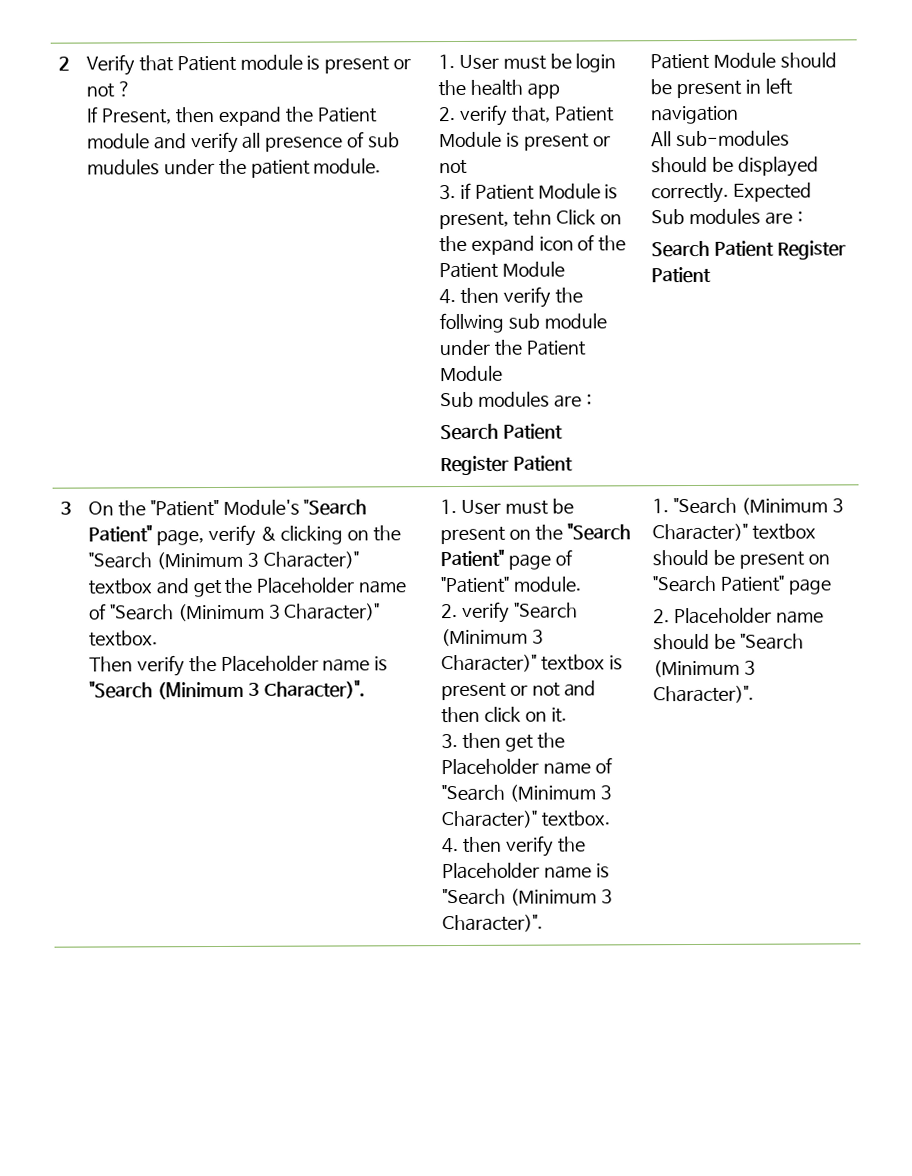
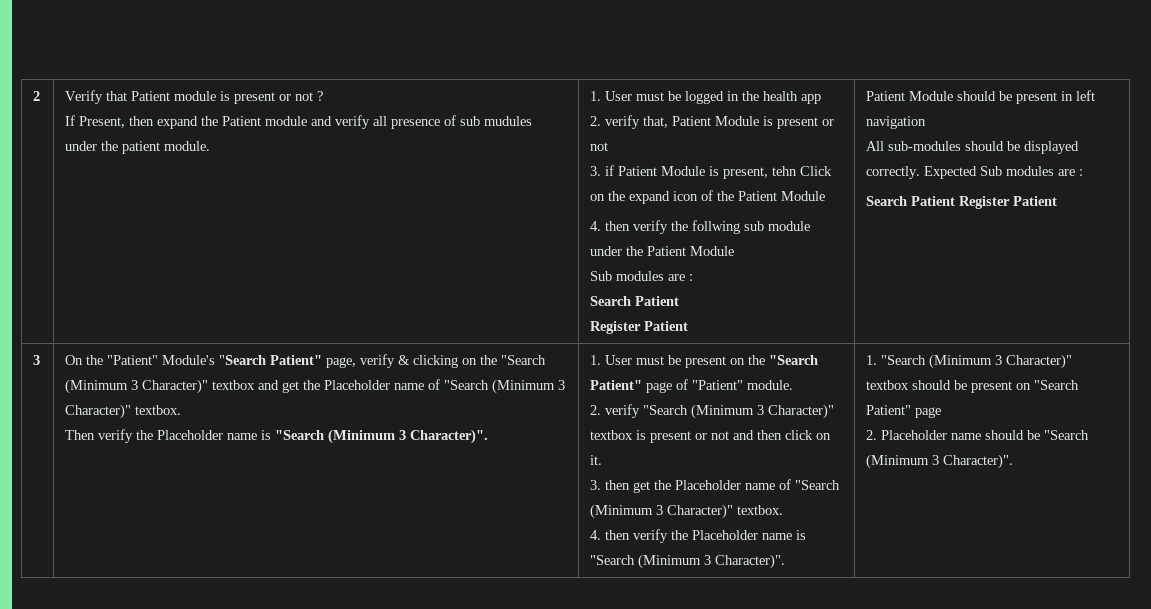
- 1. User must be login the health app
+ 1. User must be logged in the health app

